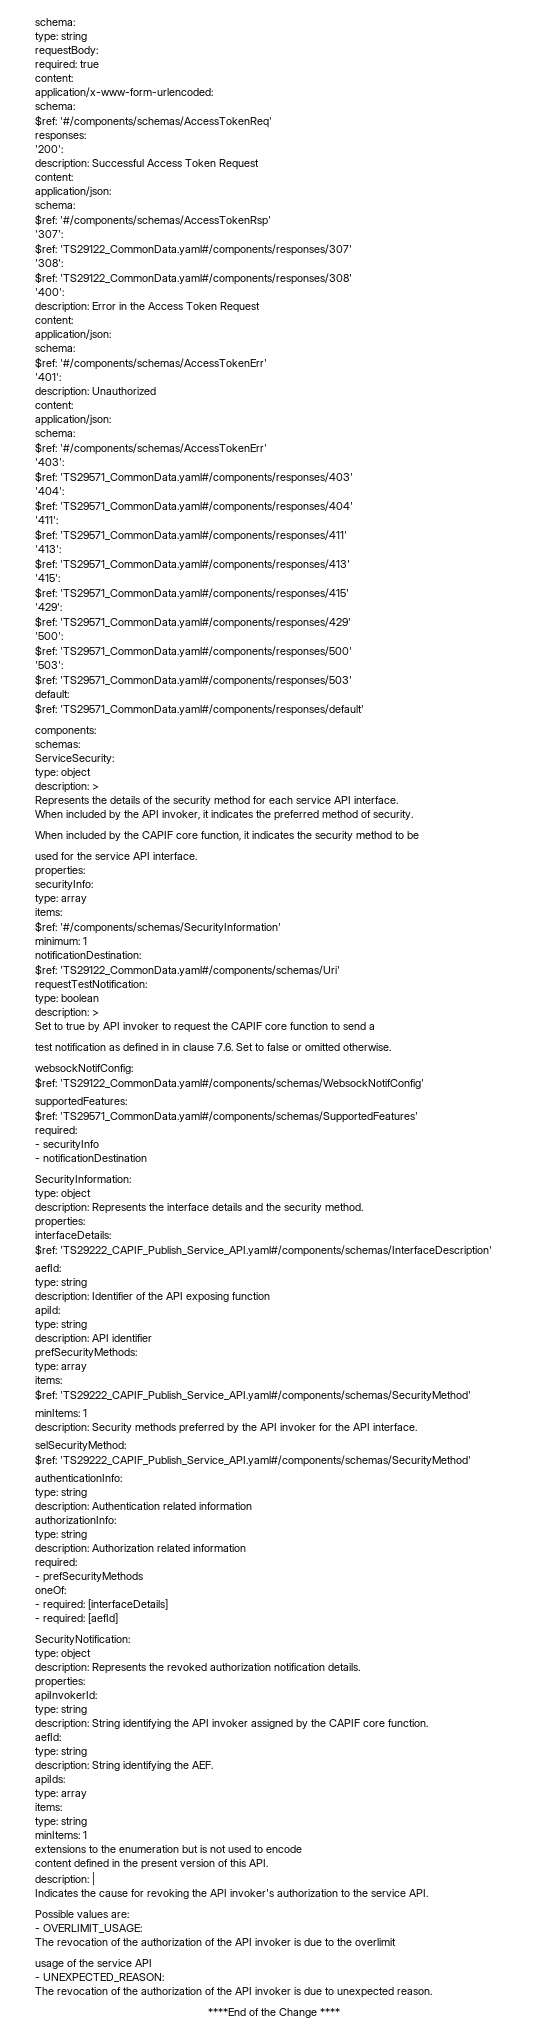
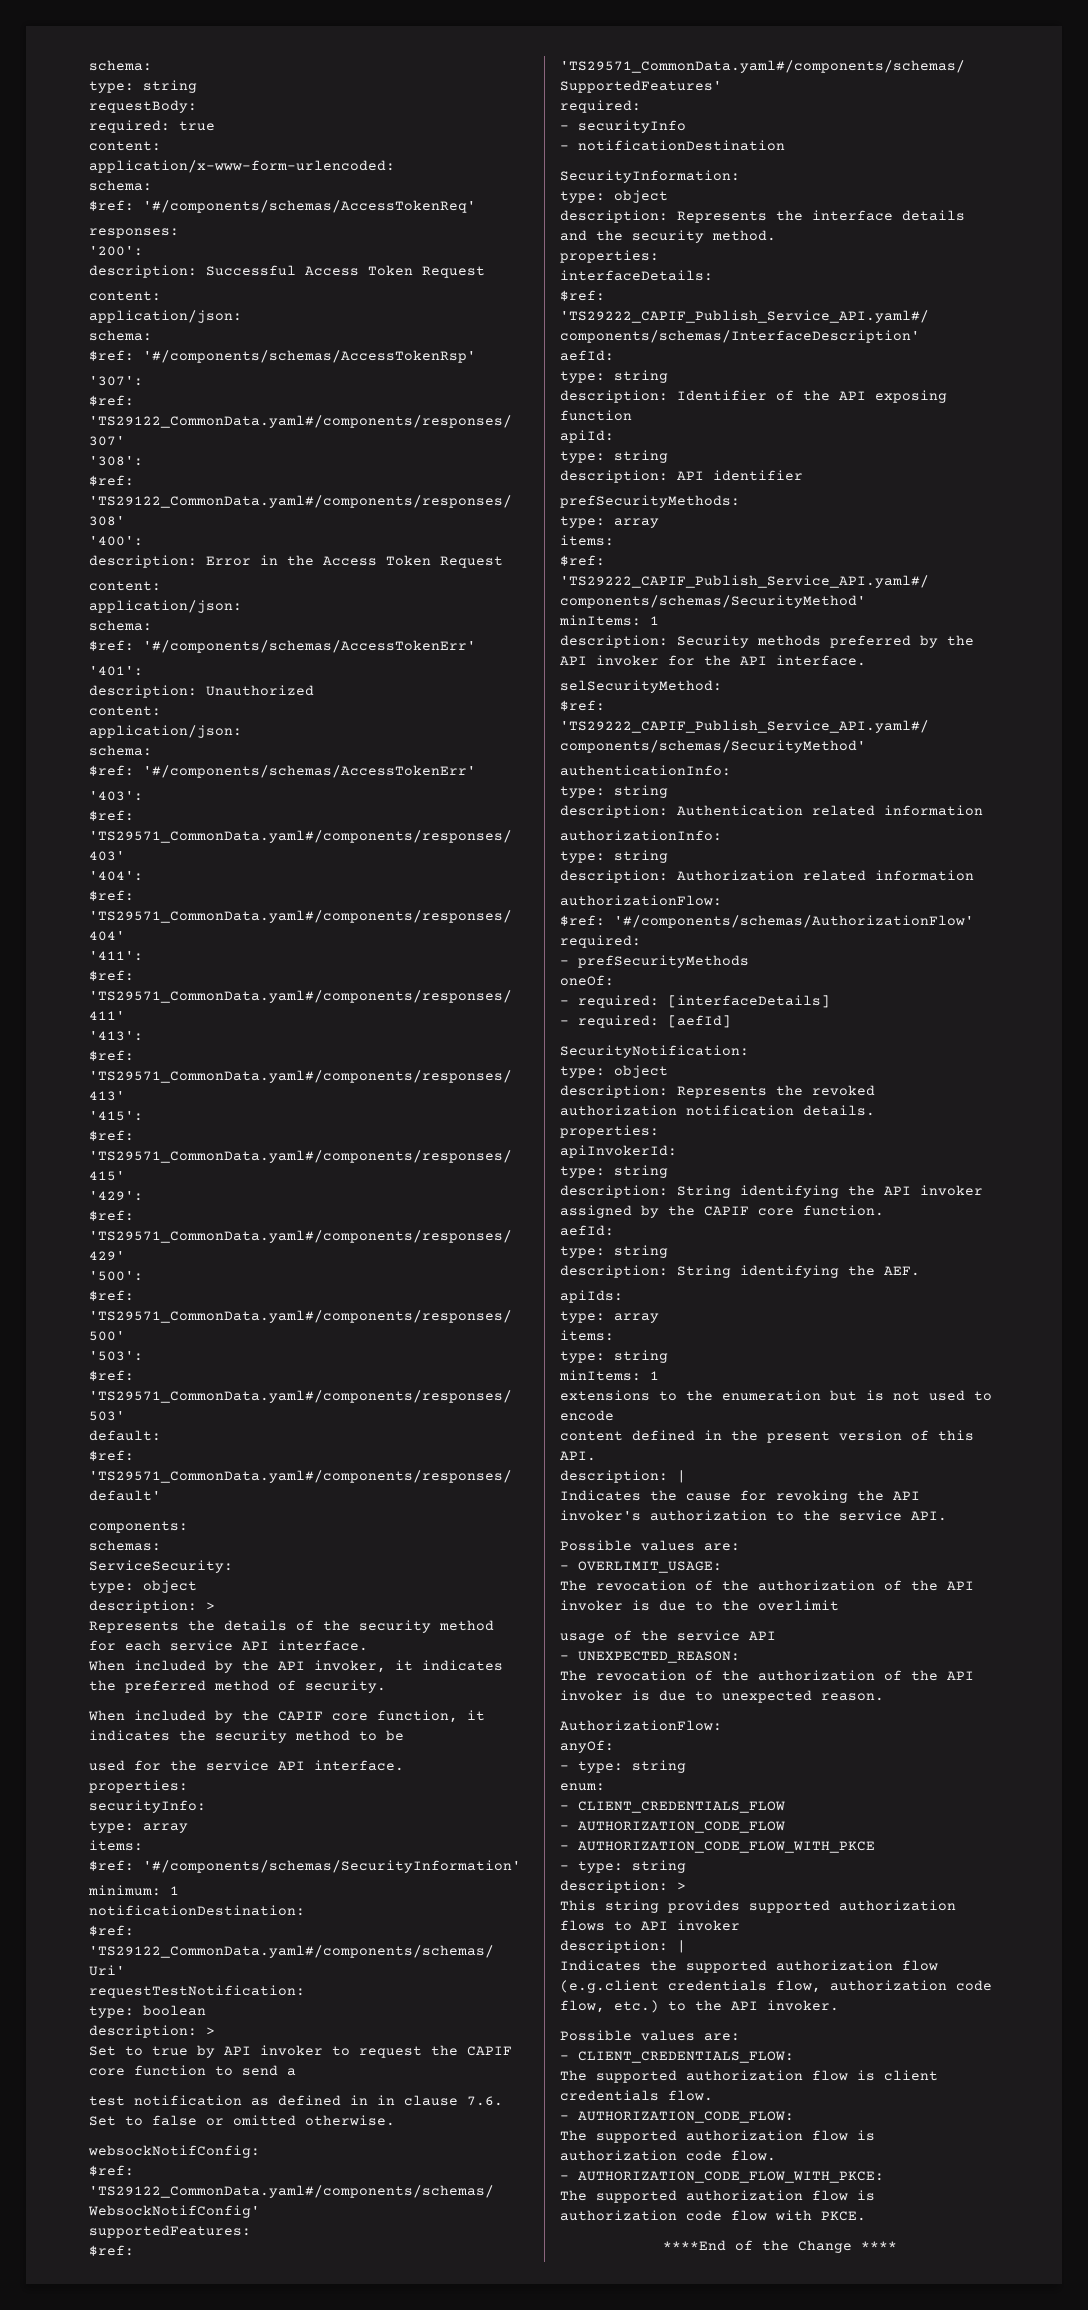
  description: Authorization related information
- required:
+ authorizationFlow:
+ $ref: '#/components/schemas/AuthorizationFlow' required:
+ AuthorizationFlow:
+ anyOf:
+ - type: string
+ enum:
+ - CLIENT_CREDENTIALS_FLOW
+ - AUTHORIZATION_CODE_FLOW
+ - AUTHORIZATION_CODE_FLOW_WITH_PKCE
+ - type: string
+ description: >
+ This string provides supported authorization flows to API invoker
+ description: |
+ Indicates the supported authorization flow (e.g.client credentials flow, authorization code flow, etc.) to the API invoker.
+ Possible values are:
+ - CLIENT_CREDENTIALS_FLOW:
+ The supported authorization flow is client credentials flow.
+ - AUTHORIZATION_CODE_FLOW:
+ The supported authorization flow is authorization code flow.
+ - AUTHORIZATION_CODE_FLOW_WITH_PKCE:
+ The supported authorization flow is authorization code flow with PKCE.

